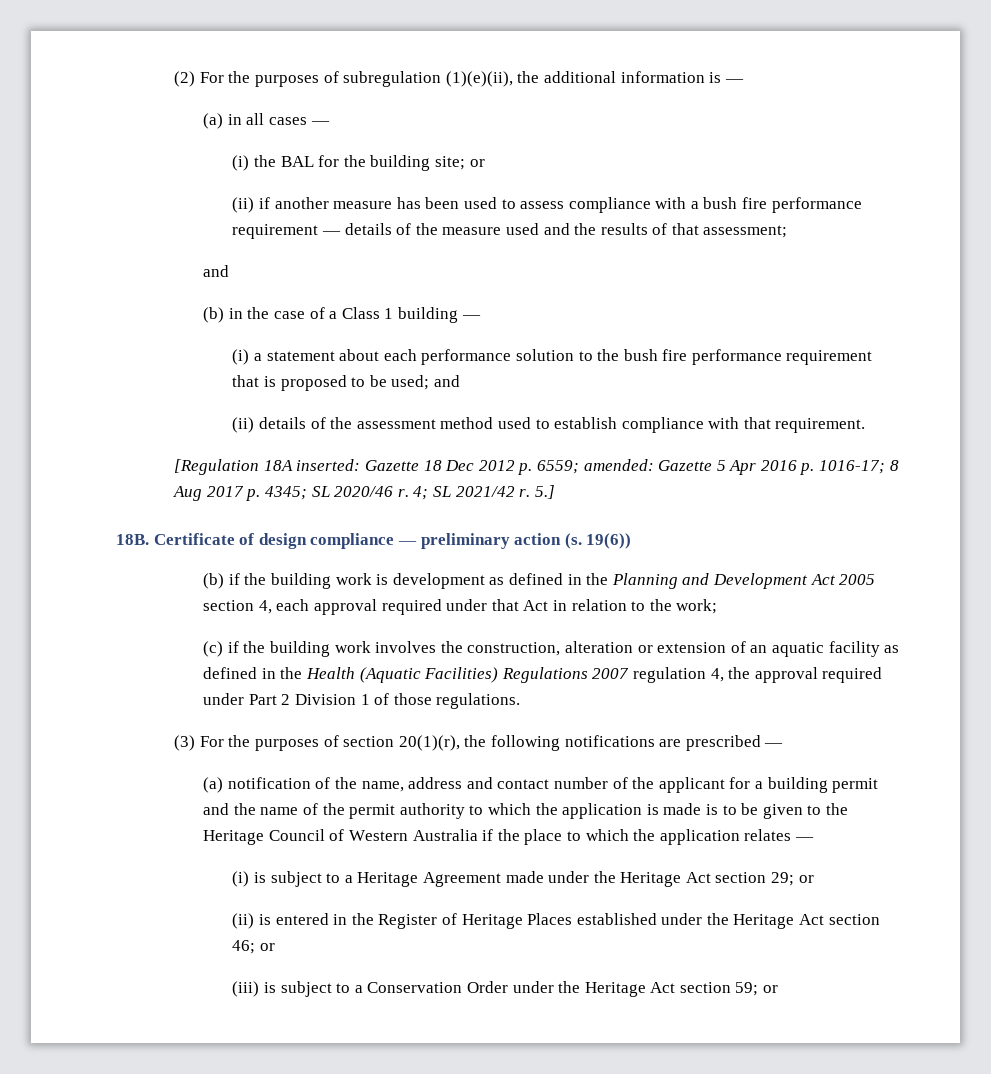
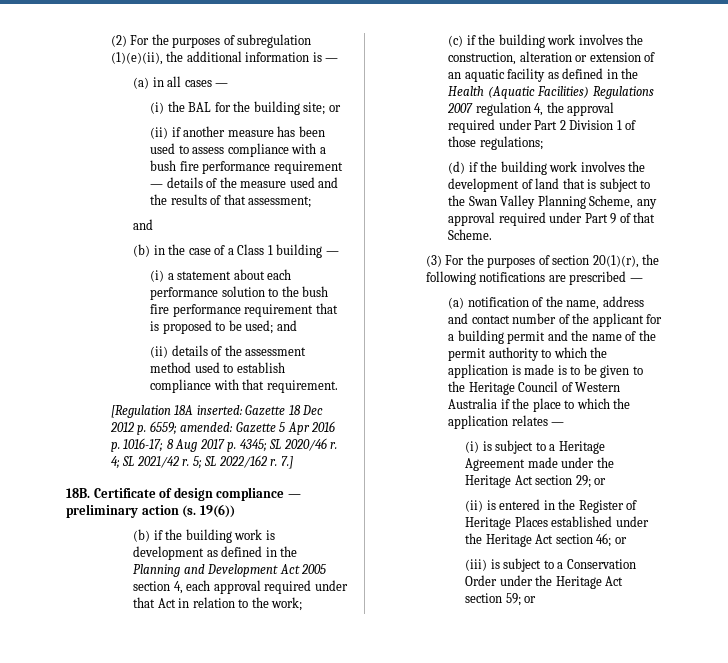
- 5.]
+ 5; SL 2022/162 r. 7.]
- (c) if the building work involves the construction, alteration or extension of an aquatic facility as defined in the Health (Aquatic Facilities) Regulations 2007 regulation 4, the approval required under Part 2 Division 1 of those regulations.
+ (c) if the building work involves the construction, alteration or extension of an aquatic facility as defined in the Health (Aquatic Facilities) Regulations 2007 regulation 4, the approval required under Part 2 Division 1 of those regulations;
+ (d) if the building work involves the development of land that is subject to the Swan Valley Planning Scheme, any approval required under Part 9 of that Scheme.

